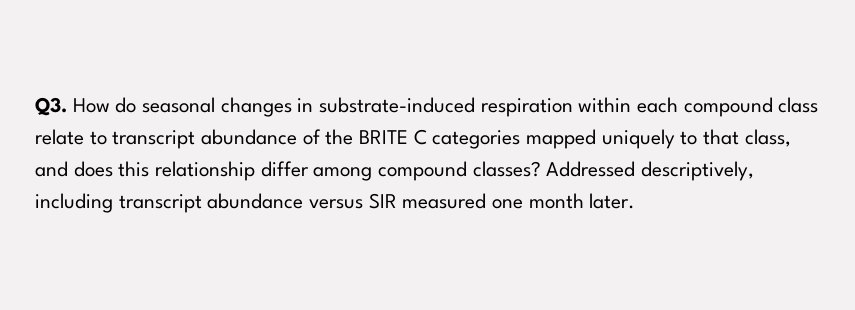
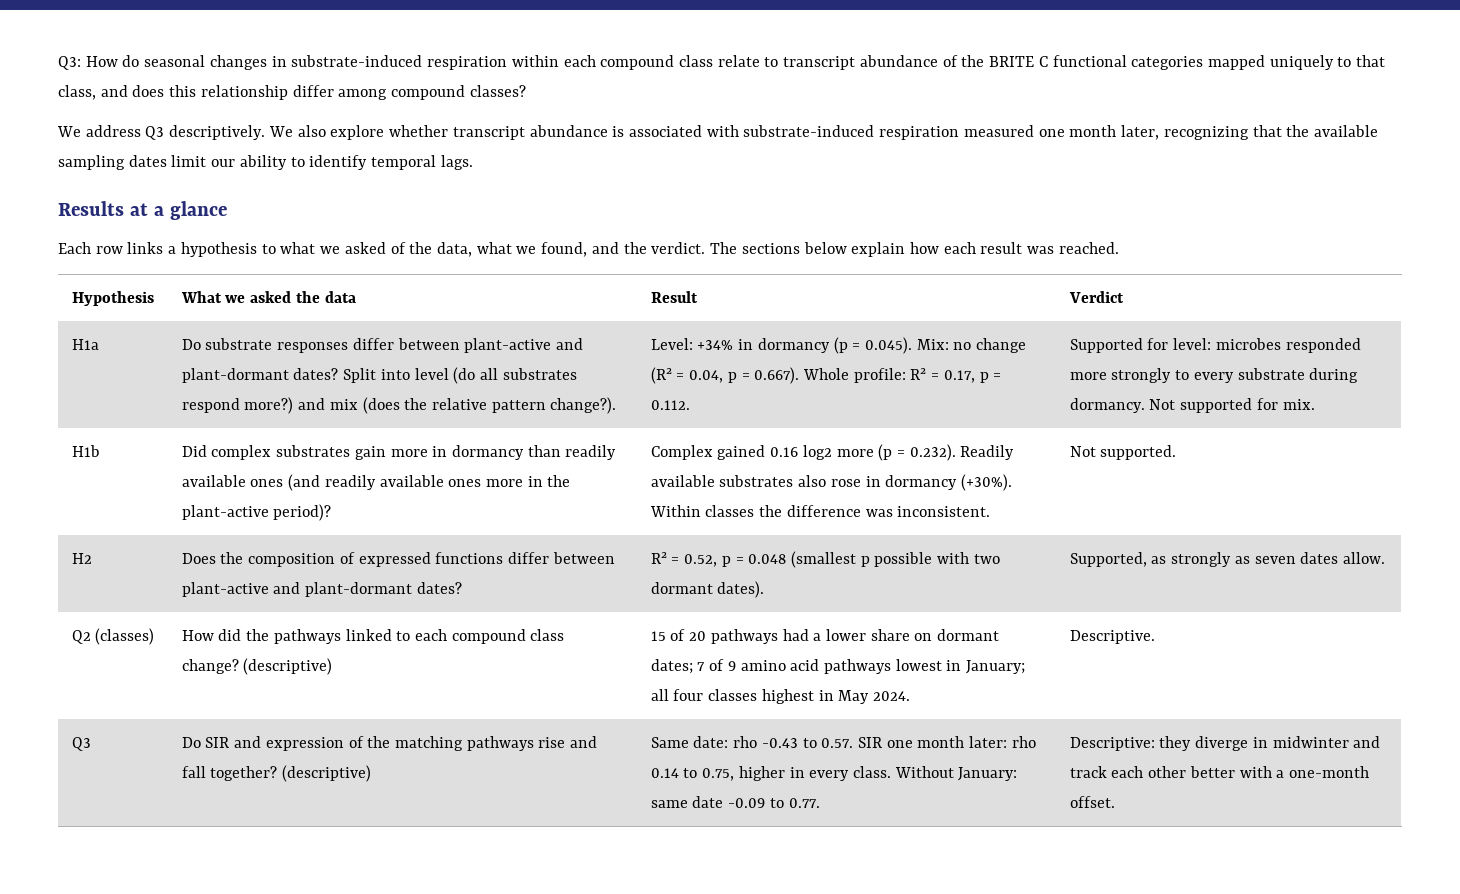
- Q3. How do seasonal changes in substrate-induced respiration within each compound class relate to transcript abundance of the BRITE C categories mapped uniquely to that class, and does this relationship differ among compound classes? Addressed descriptively, including transcript abundance versus SIR measured one month later.
+ Q3: How do seasonal changes in substrate-induced respiration within each compound class relate to transcript abundance of the BRITE C functional categories mapped uniquely to that class, and does this relationship differ among compound classes?
+ We address Q3 descriptively. We also explore whether transcript abundance is associated with substrate-induced respiration measured one month later, recognizing that the available sampling dates limit our ability to identify temporal lags.
+ Results at a glance
+ Each row links a hypothesis to what we asked of the data, what we found, and the verdict. The sections below explain how each result was reached.
+ Hypothesis | What we asked the data | Result | Verdict
+ H1a | Do substrate responses differ between plant-active and plant-dormant dates? Split into level (do all substrates respond more?) and mix (does the relative pattern change?). | Level: +34% in dormancy (p = 0.045). Mix: no change (R² = 0.04, p = 0.667). Whole profile: R² = 0.17, p = 0.112. | Supported for level: microbes responded more strongly to every substrate during dormancy. Not supported for mix.
+ H1b | Did complex substrates gain more in dormancy than readily available ones (and readily available ones more in the plant-active period)? | Complex gained 0.16 log2 more (p = 0.232). Readily available substrates also rose in dormancy (+30%). Within classes the difference was inconsistent. | Not supported.
+ H2 | Does the composition of expressed functions differ between plant-active and plant-dormant dates? | R² = 0.52, p = 0.048 (smallest p possible with two dormant dates). | Supported, as strongly as seven dates allow.
+ Q2 (classes) | How did the pathways linked to each compound class change? (descriptive) | 15 of 20 pathways had a lower share on dormant dates; 7 of 9 amino acid pathways lowest in January; all four classes highest in May 2024. | Descriptive.
+ Q3 | Do SIR and expression of the matching pathways rise and fall together? (descriptive) | Same date: rho -0.43 to 0.57. SIR one month later: rho 0.14 to 0.75, higher in every class. Without January: same date -0.09 to 0.77. | Descriptive: they diverge in midwinter and track each other better with a one-month offset.

